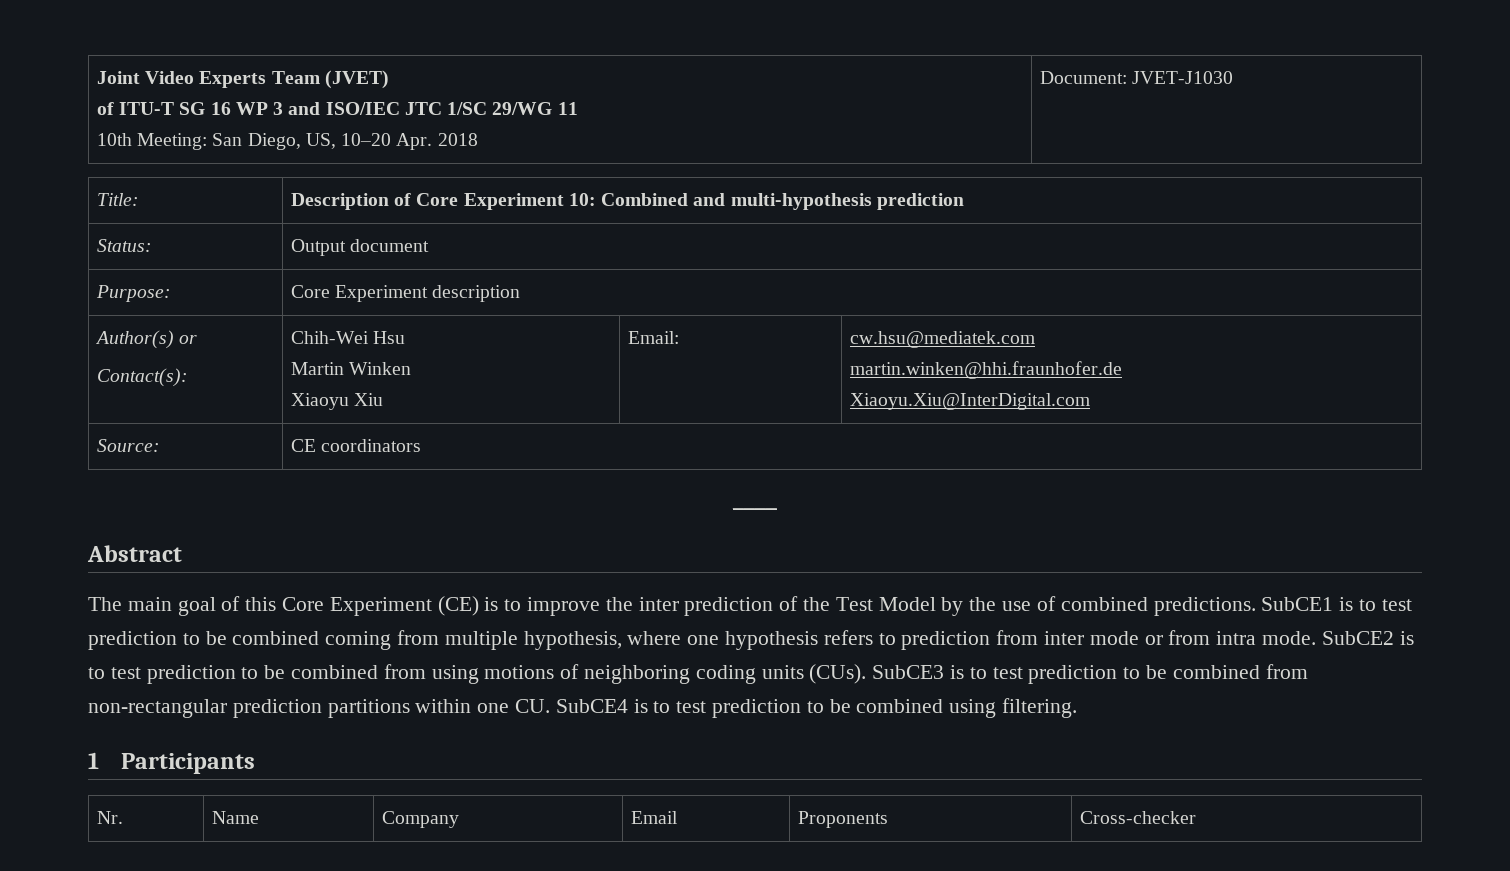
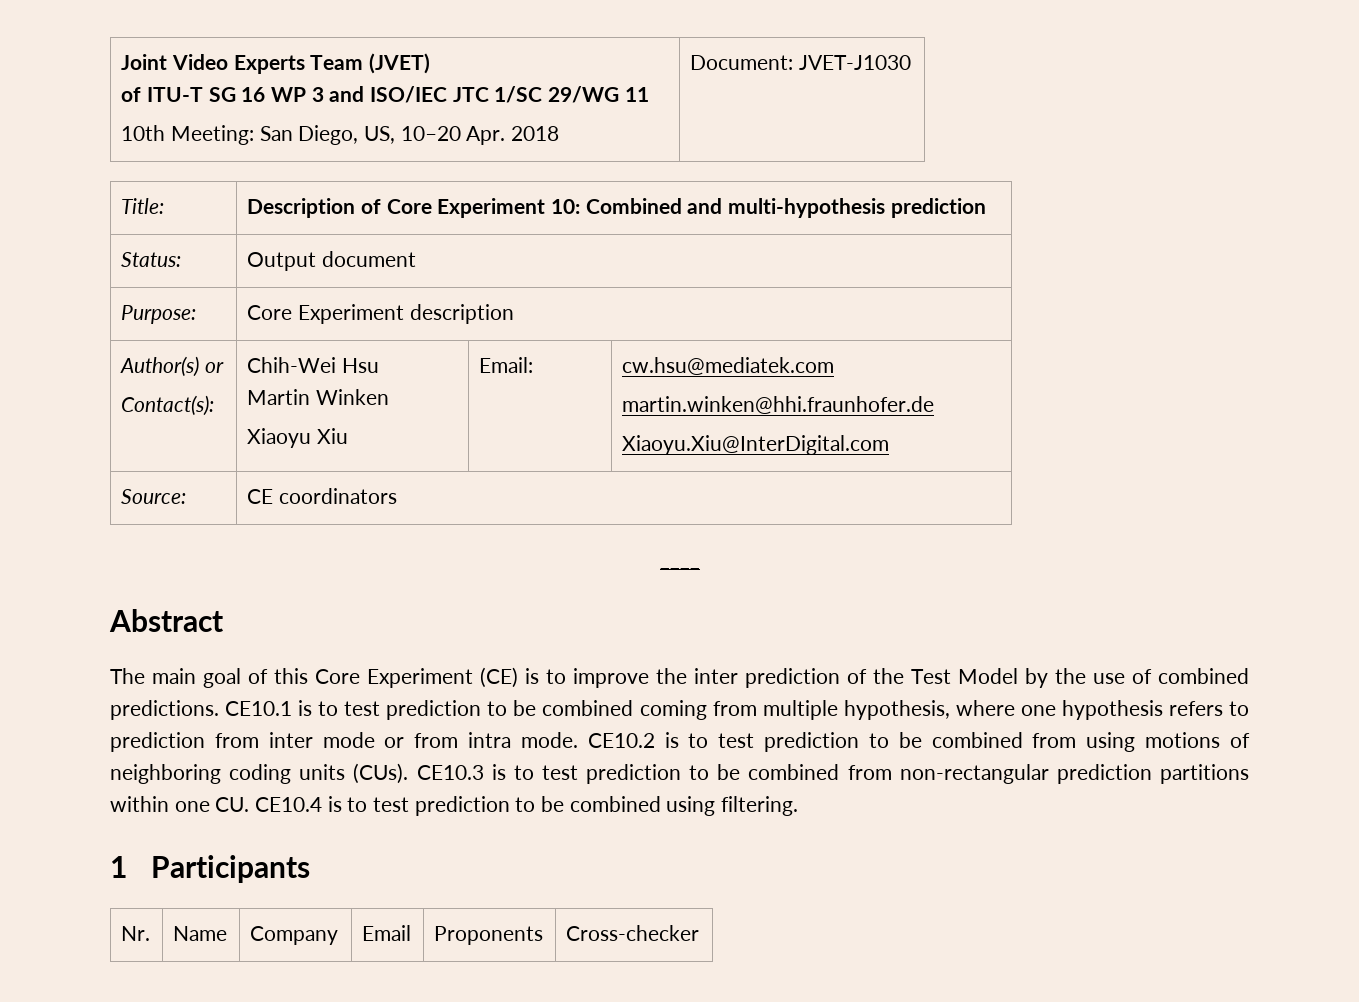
- SubCE1 is to test prediction to be combined coming from multiple hypothesis, where one hypothesis refers to prediction from inter mode or from intra mode.
+ CE10.1 is to test prediction to be combined coming from multiple hypothesis, where one hypothesis refers to prediction from inter mode or from intra mode.
- SubCE2 is to test prediction to be combined from using motions of neighboring coding units (CUs).
+ CE10.2 is to test prediction to be combined from using motions of neighboring coding units (CUs).
- SubCE3 is to test prediction to be combined from non-rectangular prediction partitions within one CU. SubCE4 is to test prediction to be combined using filtering.
+ CE10.3 is to test prediction to be combined from non-rectangular prediction partitions within one CU. CE10.4 is to test prediction to be combined using filtering.

